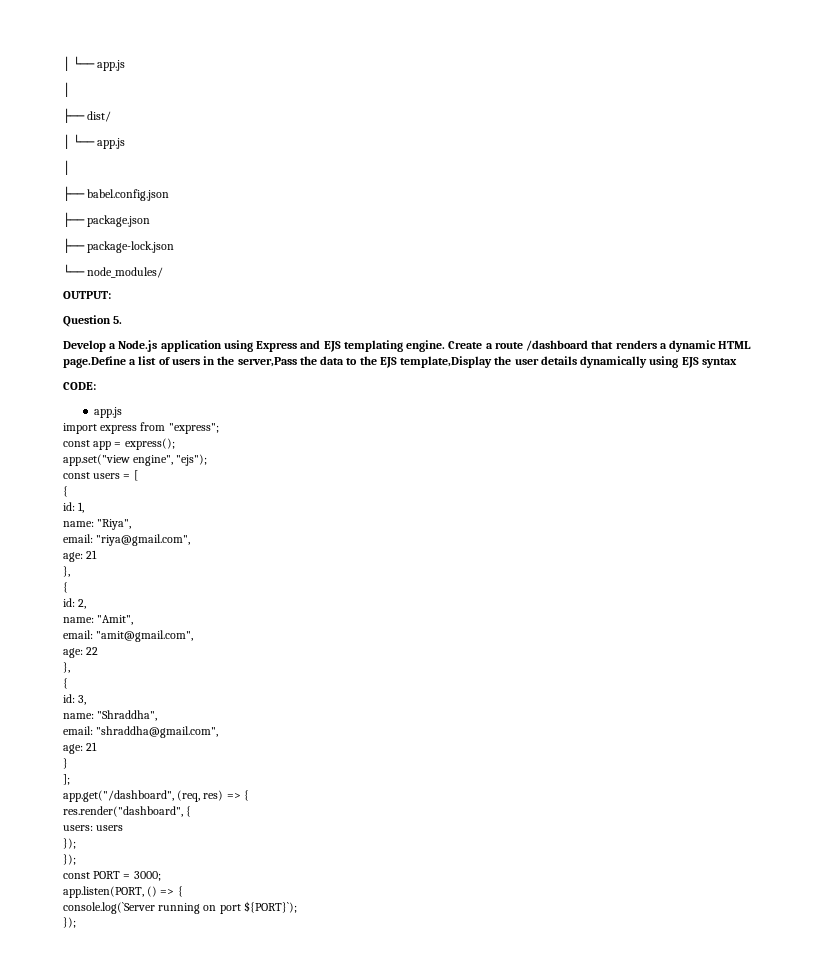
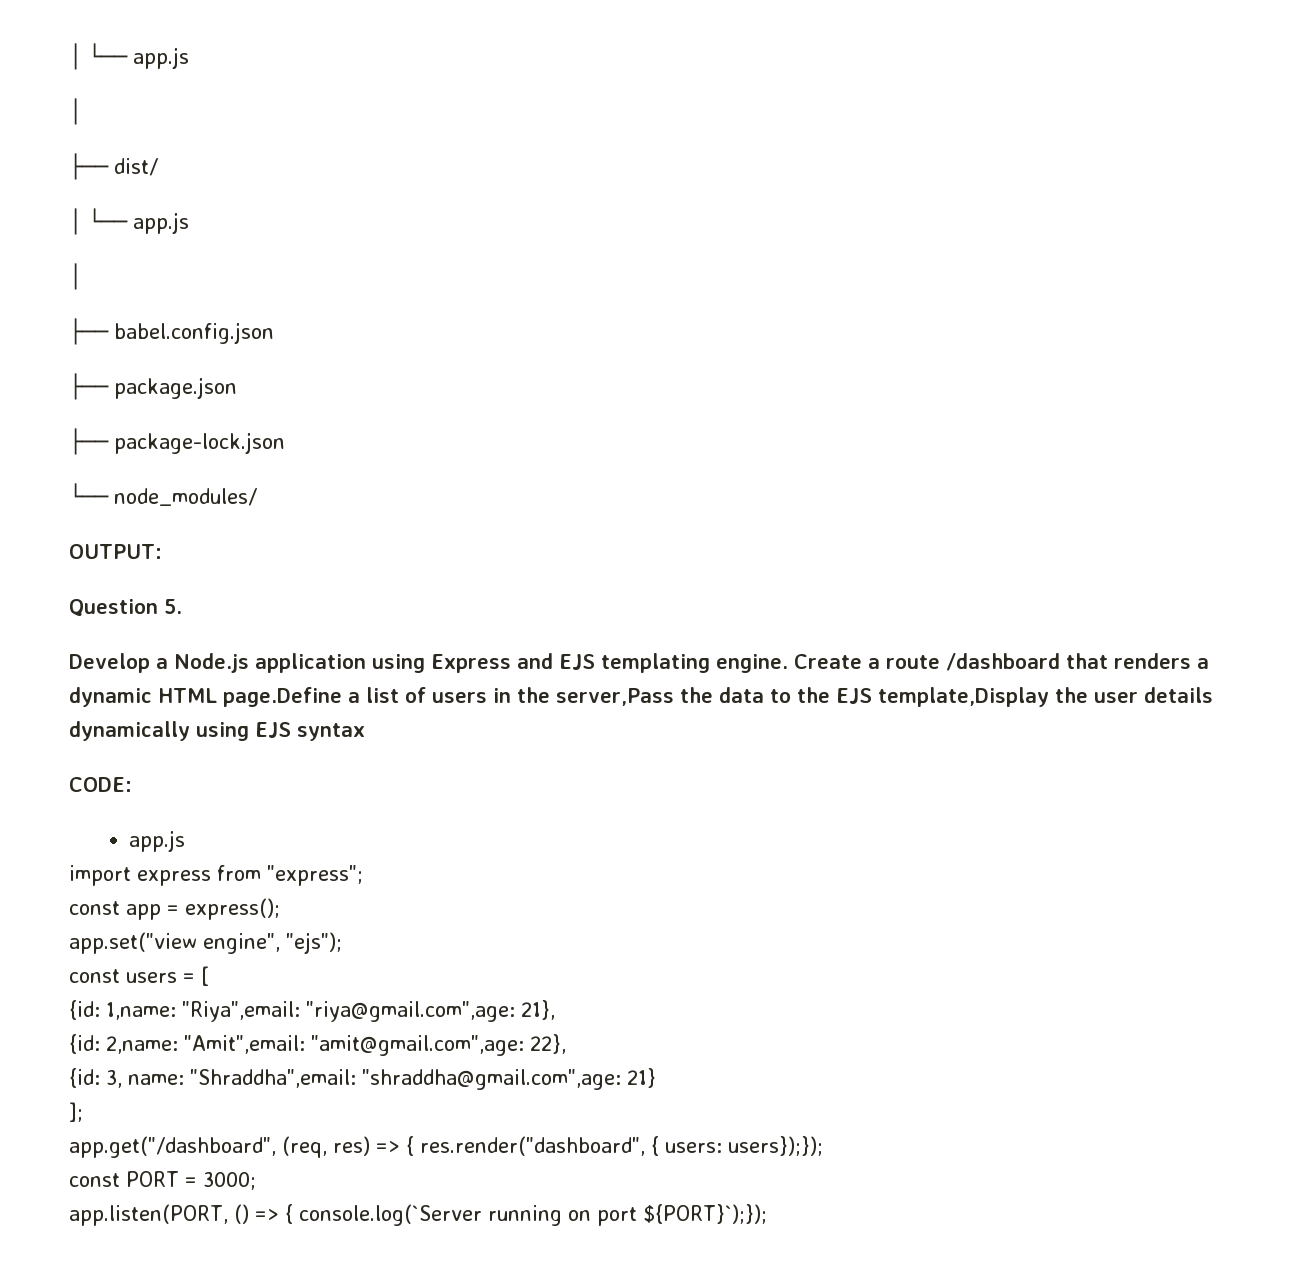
  const users = [
- {
- id: 1,
- name: "Riya",
- email: "riya@gmail.com",
- age: 21
- },
- {
- id: 2,
- name: "Amit",
- email: "amit@gmail.com",
- age: 22
- },
- {
- id: 3,
- name: "Shraddha",
- email: "shraddha@gmail.com",
- age: 21
- }
+ {id: 1,name: "Riya",email: "riya@gmail.com",age: 21},
+ {id: 2,name: "Amit",email: "amit@gmail.com",age: 22},
+ {id: 3, name: "Shraddha",email: "shraddha@gmail.com",age: 21}
- app.get("/dashboard", (req, res) => {
- res.render("dashboard", {
- users: users
- });
- });
+ app.get("/dashboard", (req, res) => { res.render("dashboard", { users: users});});
- app.listen(PORT, () => {
- console.log(`Server running on port ${PORT}`);
- });
+ app.listen(PORT, () => { console.log(`Server running on port ${PORT}`);});

